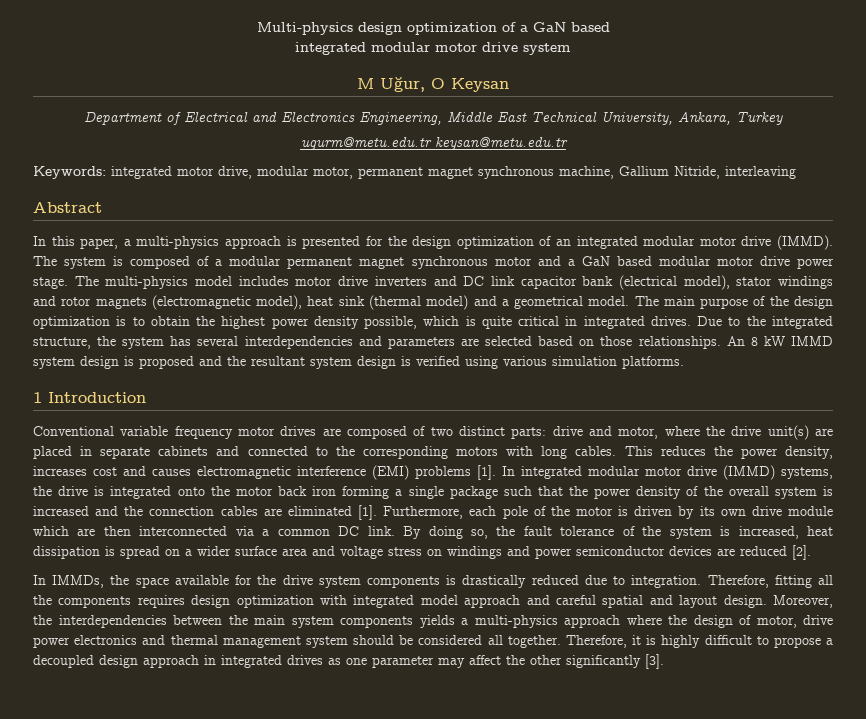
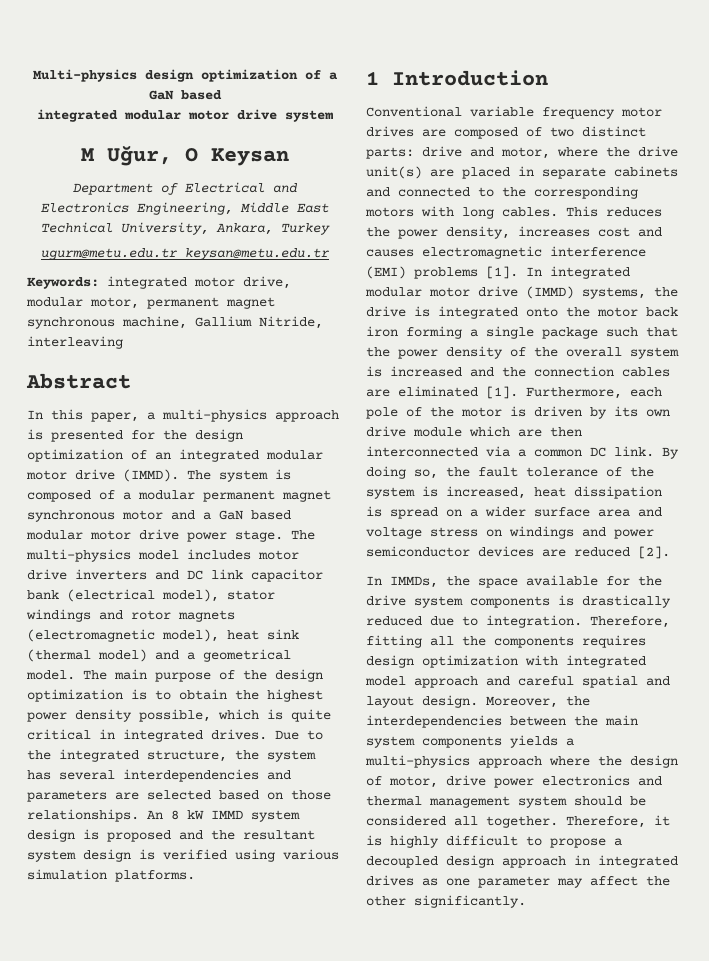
- Therefore, it is highly difficult to propose a decoupled design approach in integrated drives as one parameter may affect the other significantly [3].
+ Therefore, it is highly difficult to propose a decoupled design approach in integrated drives as one parameter may affect the other significantly.

